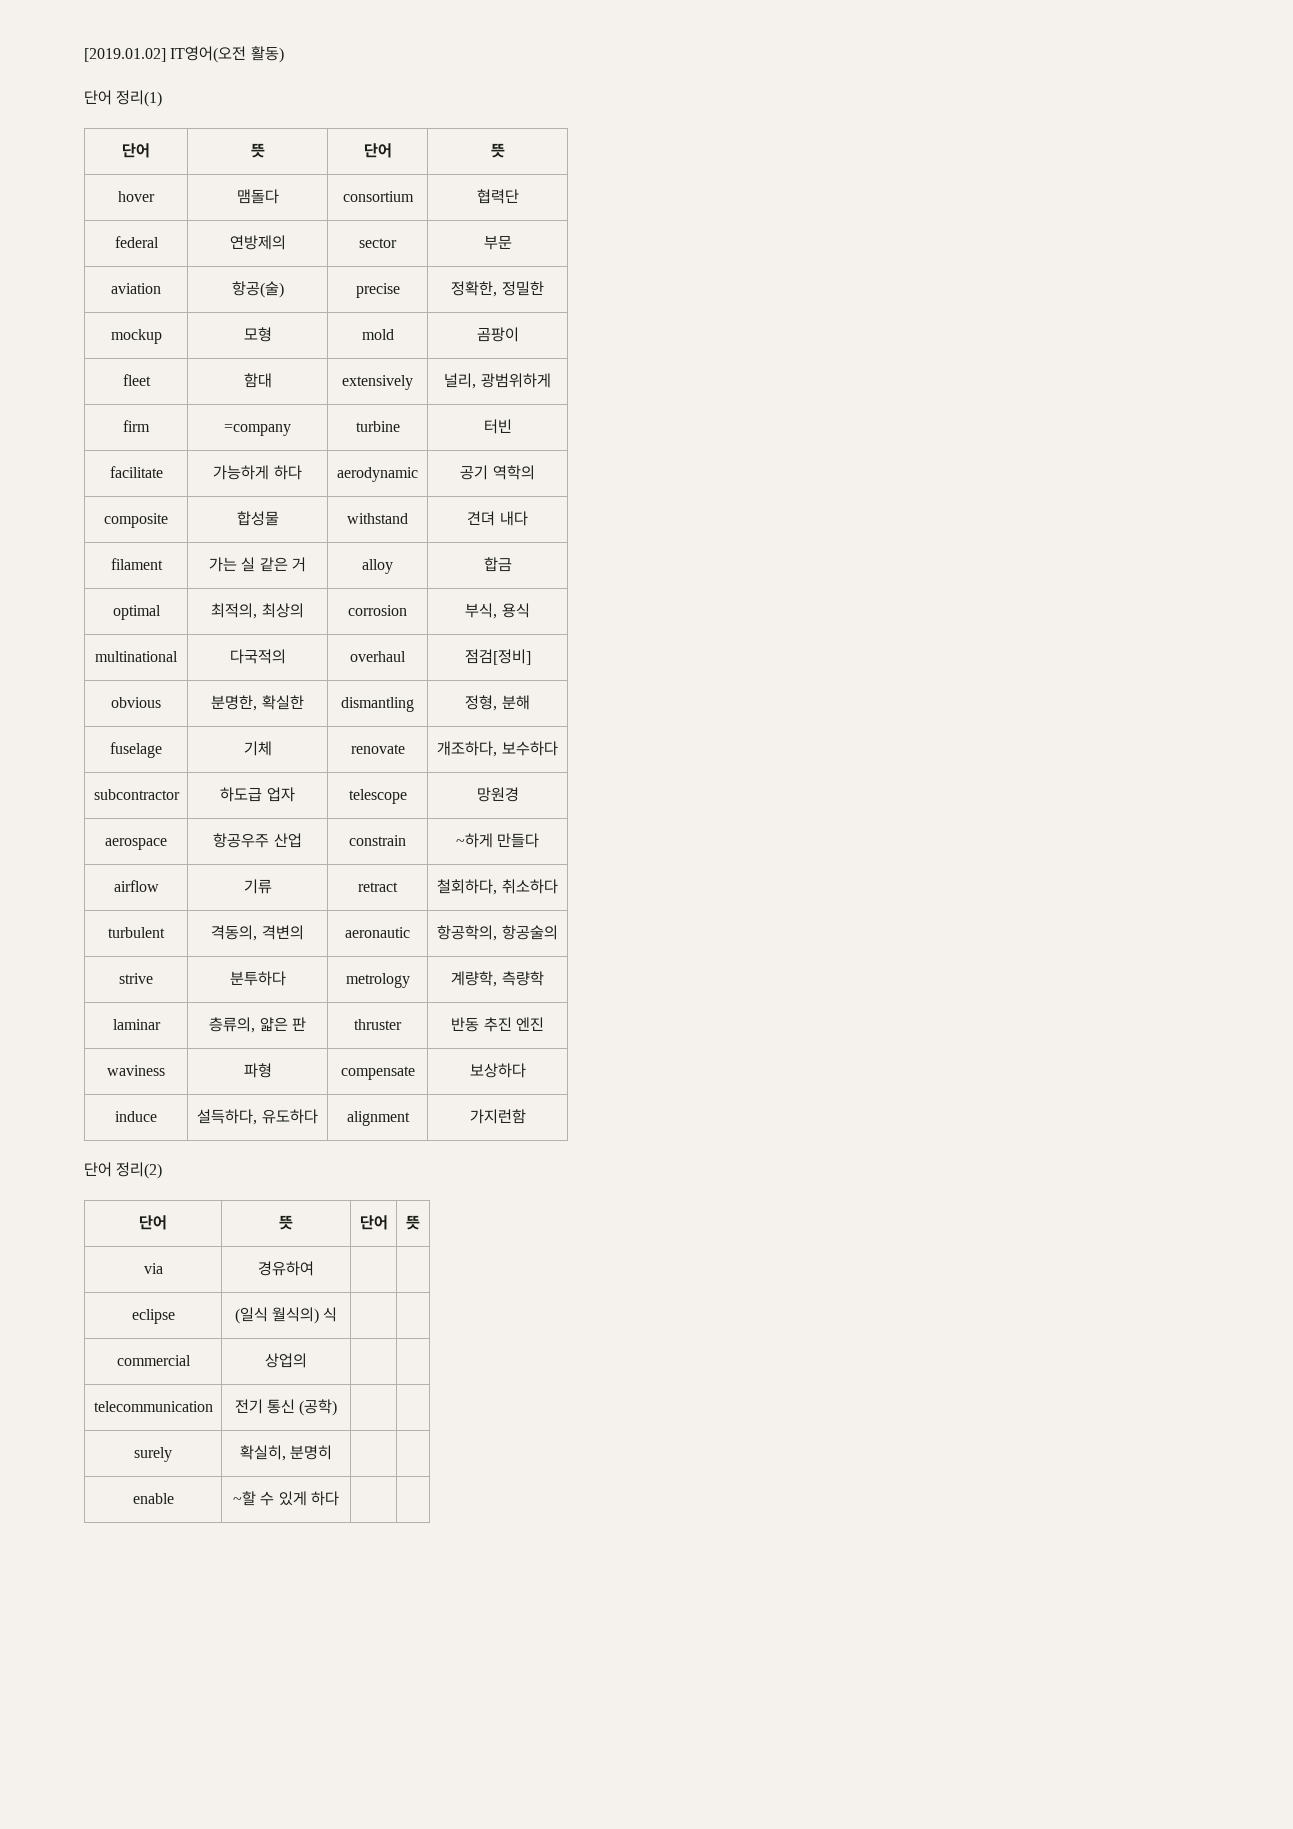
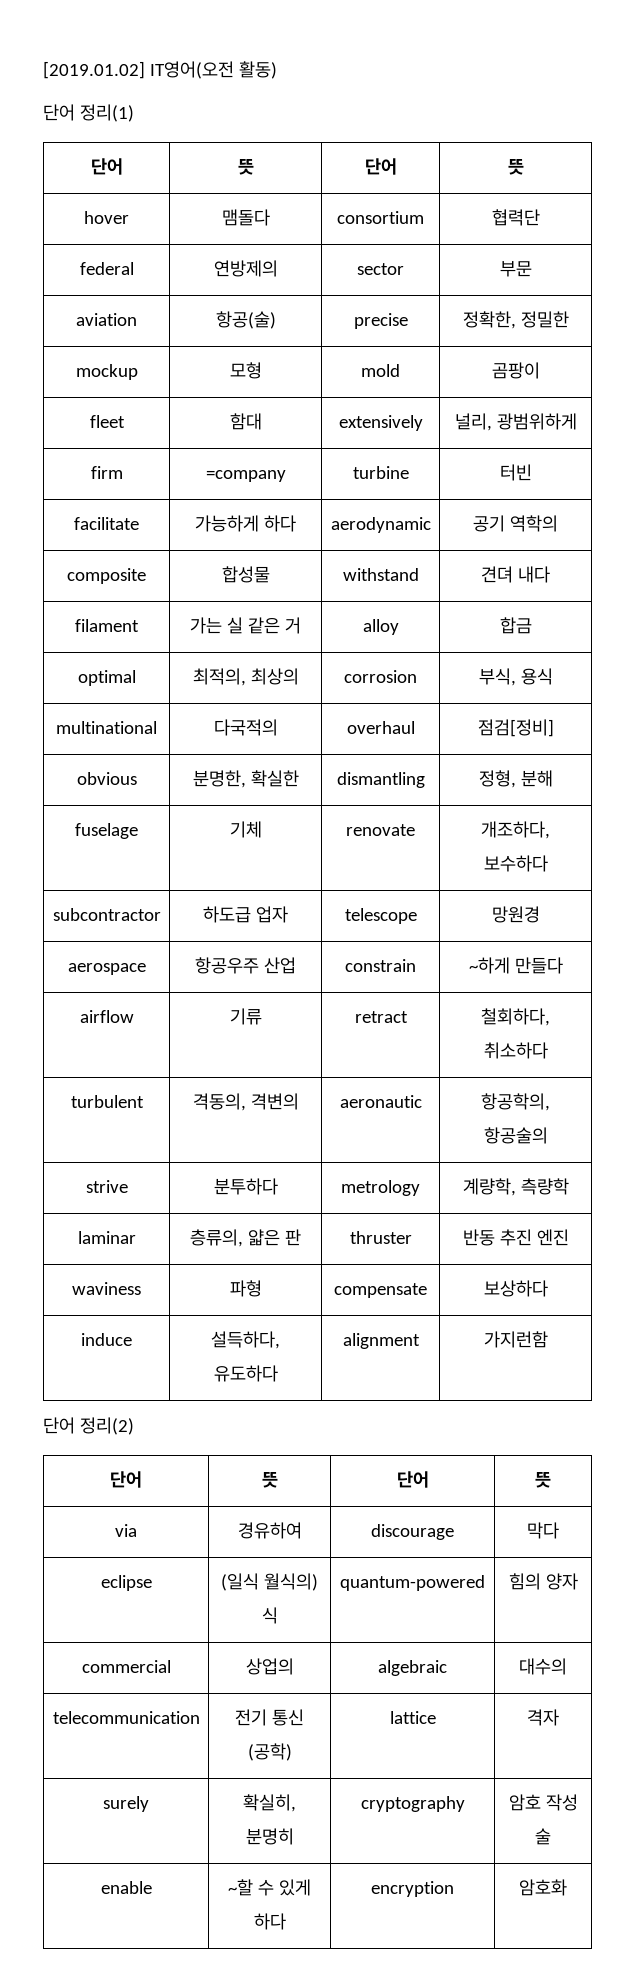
- via | 경유하여 | |
+ via | 경유하여 | discourage | 막다
- eclipse | (일식 월식의) 식 | |
+ eclipse | (일식 월식의) 식 | quantum-powered | 힘의 양자
- commercial | 상업의 | |
+ commercial | 상업의 | algebraic | 대수의
- telecommunication | 전기 통신 (공학) | |
+ telecommunication | 전기 통신 (공학) | lattice | 격자
- surely | 확실히, 분명히 | |
+ surely | 확실히, 분명히 | cryptography | 암호 작성 술
- enable | ~할 수 있게 하다 | |
+ enable | ~할 수 있게 하다 | encryption | 암호화

